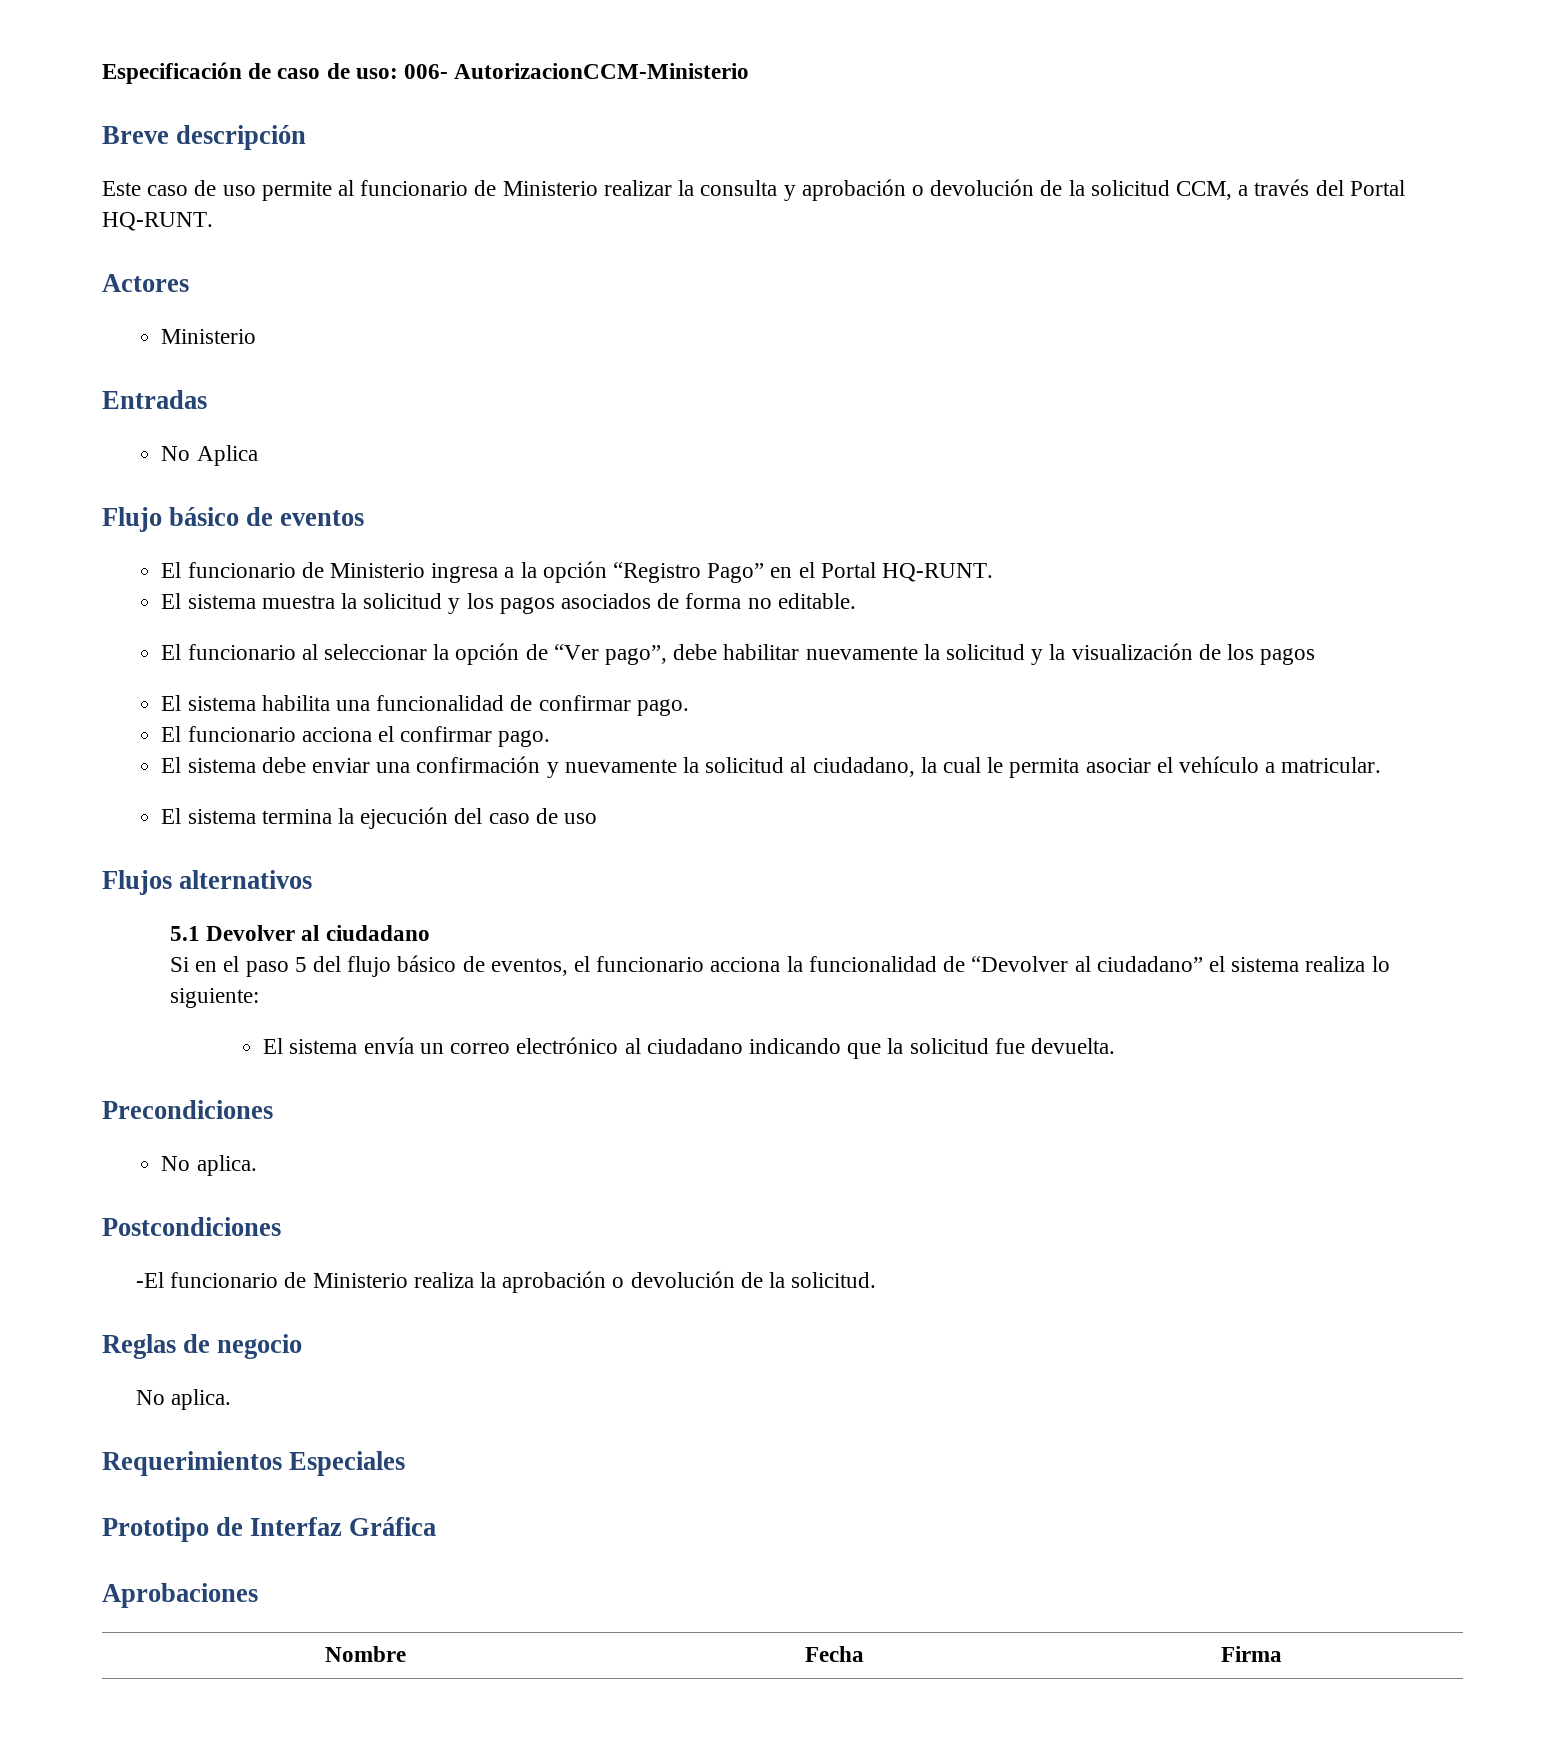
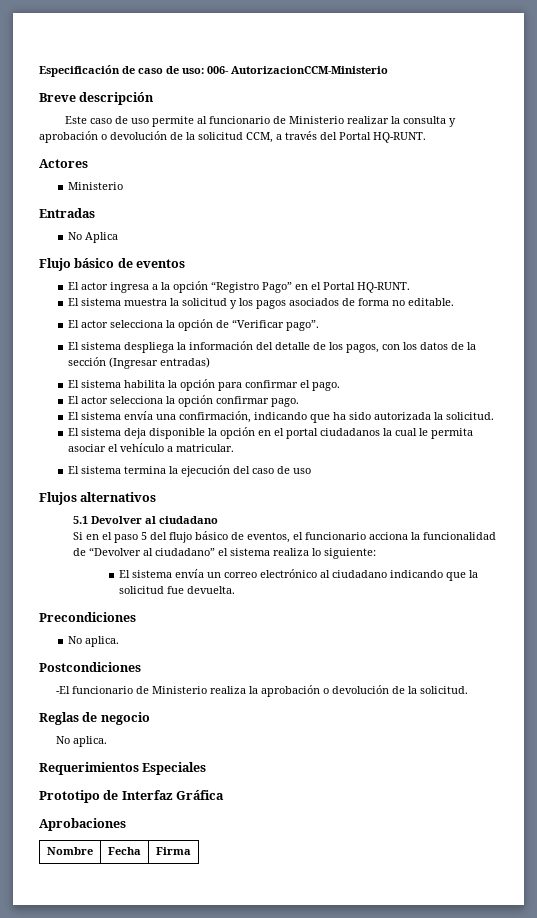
- El funcionario de Ministerio ingresa a la opción “Registro Pago” en el Portal HQ-RUNT.
+ El actor ingresa a la opción “Registro Pago” en el Portal HQ-RUNT.
- El funcionario al seleccionar la opción de “Ver pago”, debe habilitar nuevamente la solicitud y la visualización de los pagos
- El sistema habilita una funcionalidad de confirmar pago.
- El funcionario acciona el confirmar pago.
- El sistema debe enviar una confirmación y nuevamente la solicitud al ciudadano, la cual le permita asociar el vehículo a matricular.
+ El actor selecciona la opción de “Verificar pago”.
+ El sistema despliega la información del detalle de los pagos, con los datos de la sección (Ingresar entradas)
+ El sistema habilita la opción para confirmar el pago.
+ El actor selecciona la opción confirmar pago.
+ El sistema envía una confirmación, indicando que ha sido autorizada la solicitud.
+ El sistema deja disponible la opción en el portal ciudadanos la cual le permita asociar el vehículo a matricular.

